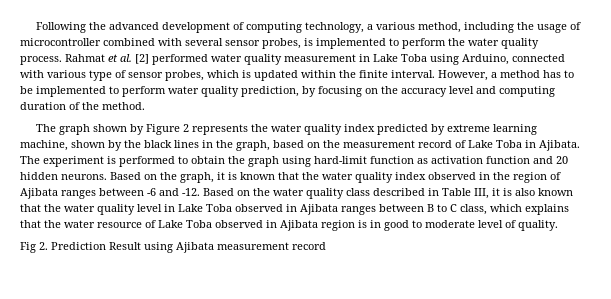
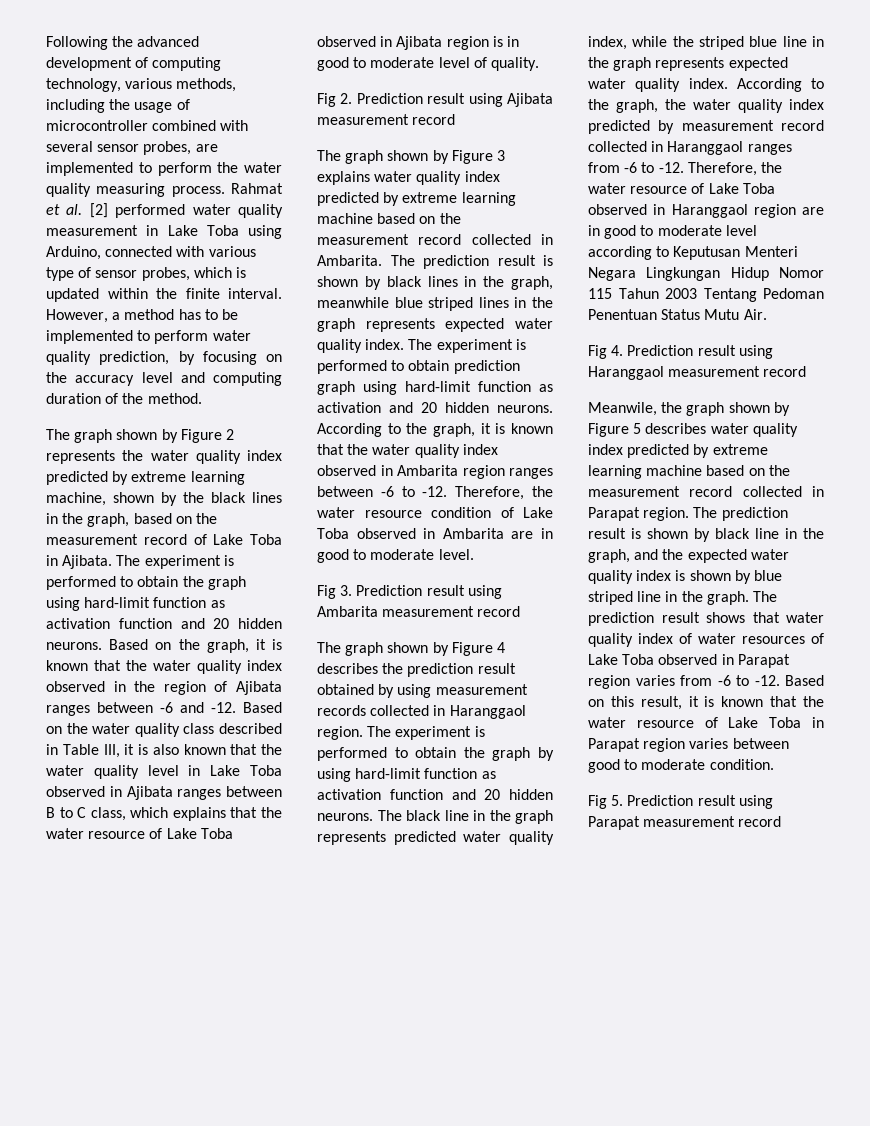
- Following the advanced development of computing technology, a various method, including the usage of microcontroller combined with several sensor probes, is implemented to perform the water quality process.
+ Following the advanced development of computing technology, various methods, including the usage of microcontroller combined with several sensor probes, are implemented to perform the water quality measuring process.
- Fig 2. Prediction Result using Ajibata measurement record
+ Fig 2. Prediction result using Ajibata measurement record
+ The graph shown by Figure 3 explains water quality index predicted by extreme learning machine based on the measurement record collected in Ambarita. The prediction result is shown by black lines in the graph, meanwhile blue striped lines in the graph represents expected water quality index. The experiment is performed to obtain prediction graph using hard-limit function as activation and 20 hidden neurons. According to the graph, it is known that the water quality index observed in Ambarita region ranges between -6 to -12. Therefore, the water resource condition of Lake Toba observed in Ambarita are in good to moderate level.
+ Fig 3. Prediction result using Ambarita measurement record
+ The graph shown by Figure 4 describes the prediction result obtained by using measurement records collected in Haranggaol region. The experiment is performed to obtain the graph by using hard-limit function as activation function and 20 hidden neurons. The black line in the graph represents predicted water quality index, while the striped blue line in the graph represents expected water quality index. According to the graph, the water quality index predicted by measurement record collected in Haranggaol ranges from -6 to -12. Therefore, the water resource of Lake Toba observed in Haranggaol region are in good to moderate level according to Keputusan Menteri Negara Lingkungan Hidup Nomor 115 Tahun 2003 Tentang Pedoman Penentuan Status Mutu Air.
+ Fig 4. Prediction result using Haranggaol measurement record
+ Meanwile, the graph shown by Figure 5 describes water quality index predicted by extreme learning machine based on the measurement record collected in Parapat region. The prediction result is shown by black line in the graph, and the expected water quality index is shown by blue striped line in the graph. The prediction result shows that water quality index of water resources of Lake Toba observed in Parapat region varies from -6 to -12. Based on this result, it is known that the water resource of Lake Toba in Parapat region varies between good to moderate condition.
+ Fig 5. Prediction result using Parapat measurement record

